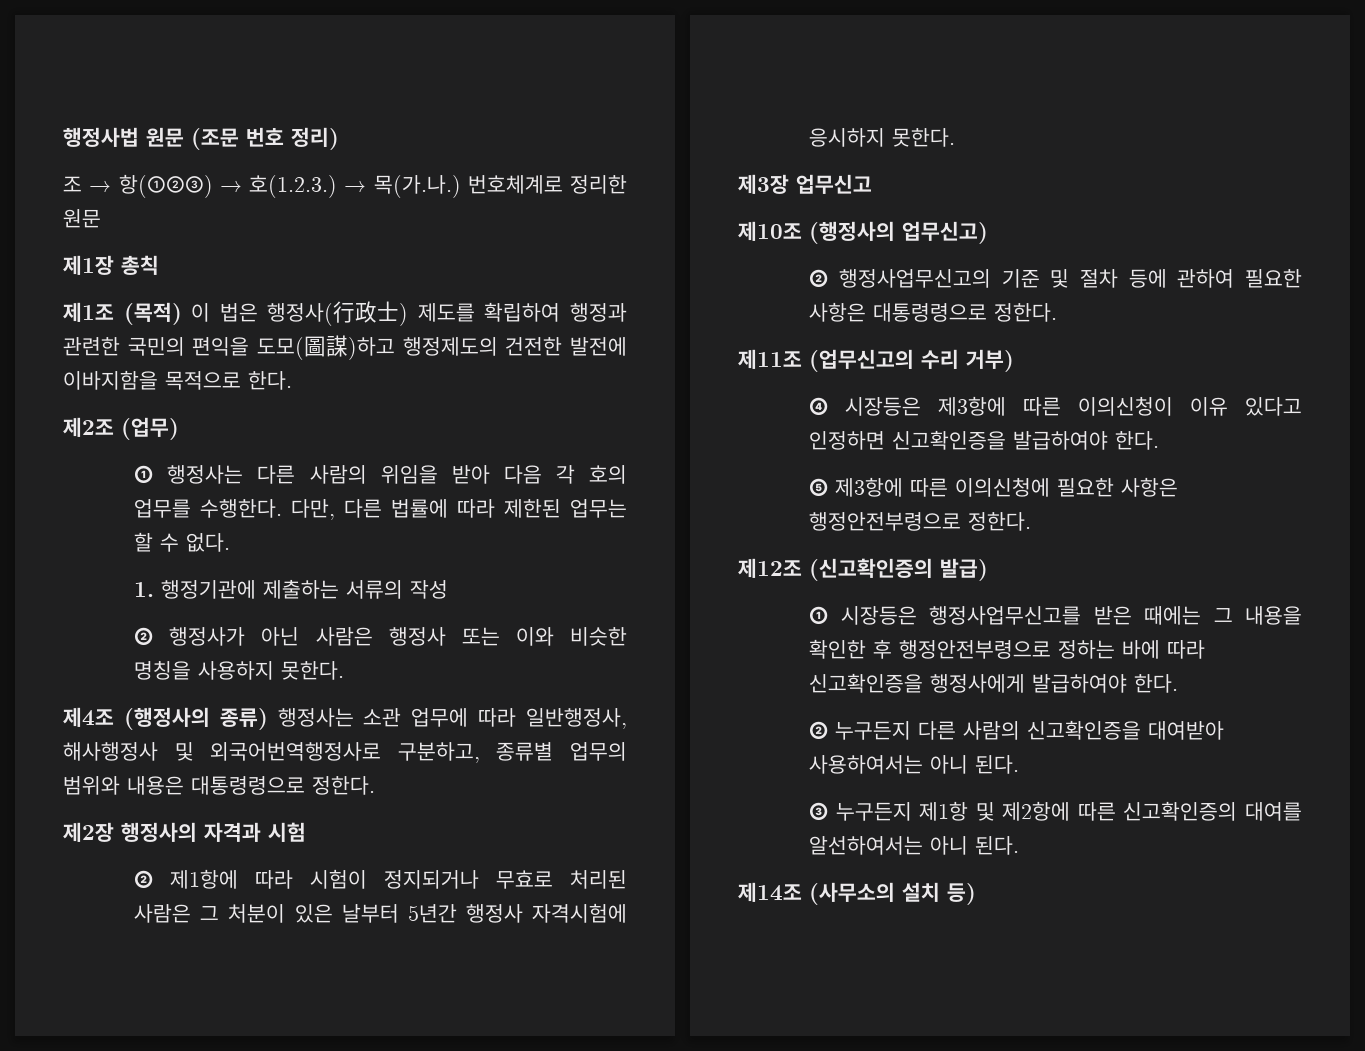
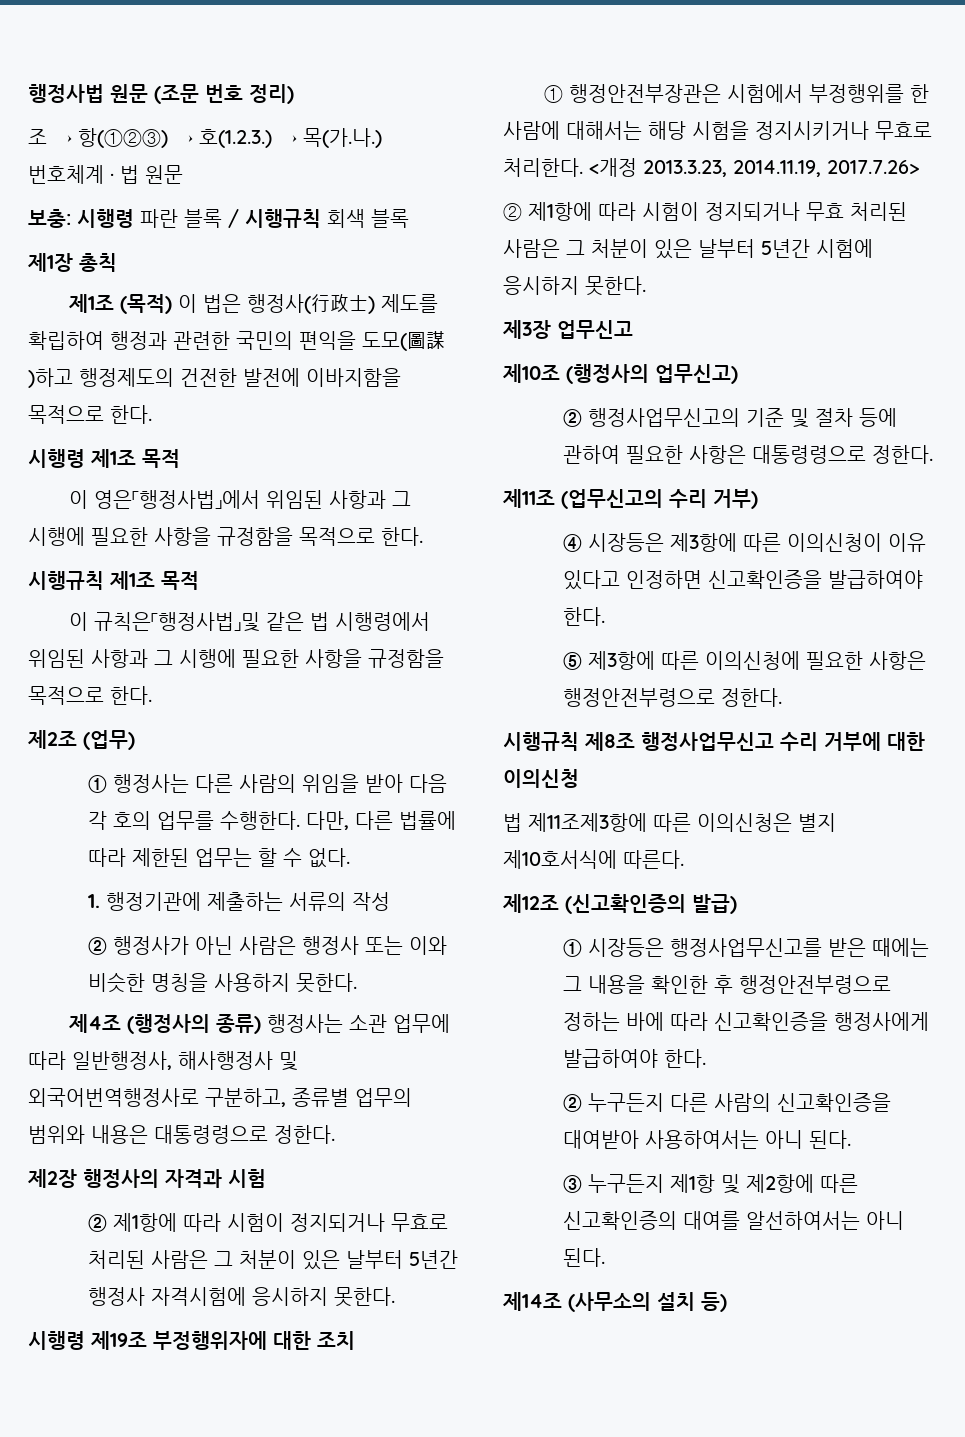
- 조 → 항(①②③) → 호(1.2.3.) → 목(가.나.) 번호체계로 정리한 원문
+ 조 → 항(①②③) → 호(1.2.3.) → 목(가.나.) 번호체계 · 법 원문
+ 보충: 시행령 파란 블록 / 시행규칙 회색 블록
+ 시행령 제1조 목적
+ 이 영은「행정사법」에서 위임된 사항과 그 시행에 필요한 사항을 규정함을 목적으로 한다.
+ 시행규칙 제1조 목적
+ 이 규칙은「행정사법」및 같은 법 시행령에서 위임된 사항과 그 시행에 필요한 사항을 규정함을 목적으로 한다.
+ 시행령 제19조 부정행위자에 대한 조치
+ ① 행정안전부장관은 시험에서 부정행위를 한 사람에 대해서는 해당 시험을 정지시키거나 무효로 처리한다. <개정 2013.3.23, 2014.11.19, 2017.7.26>
+ ② 제1항에 따라 시험이 정지되거나 무효 처리된 사람은 그 처분이 있은 날부터 5년간 시험에 응시하지 못한다.
+ 시행규칙 제8조 행정사업무신고 수리 거부에 대한 이의신청
+ 법 제11조제3항에 따른 이의신청은 별지 제10호서식에 따른다.

